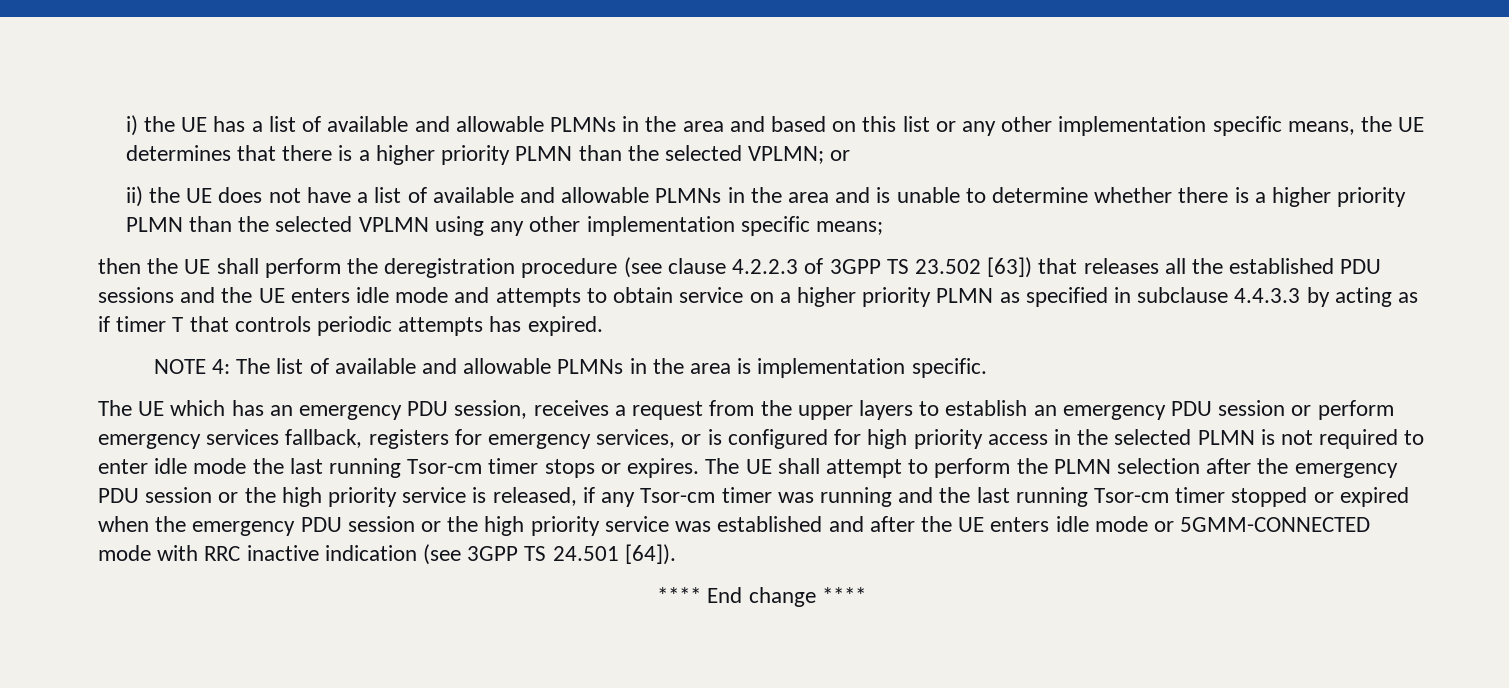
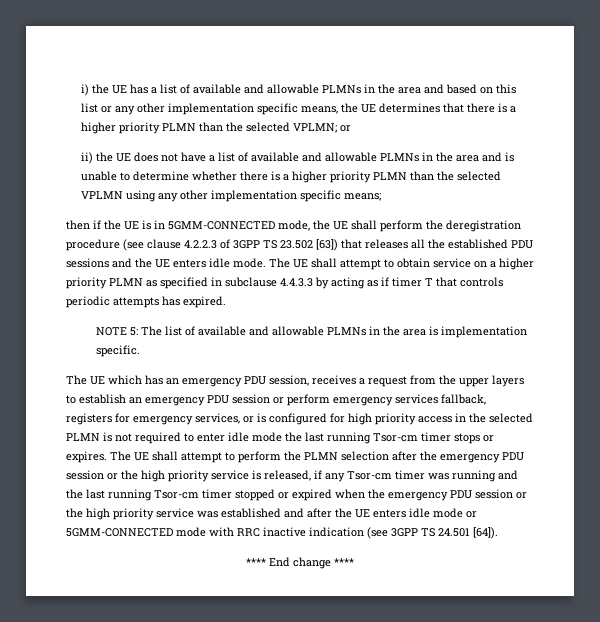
- then the UE shall perform the deregistration procedure (see clause 4.2.2.3 of 3GPP TS 23.502 [63]) that releases all the established PDU sessions and the UE enters idle mode and attempts to obtain service on a higher priority PLMN as specified in subclause 4.4.3.3 by acting as if timer T that controls periodic attempts has expired.
+ then if the UE is in 5GMM-CONNECTED mode, the UE shall perform the deregistration procedure (see clause 4.2.2.3 of 3GPP TS 23.502 [63]) that releases all the established PDU sessions and the UE enters idle mode. The UE shall attempt to obtain service on a higher priority PLMN as specified in subclause 4.4.3.3 by acting as if timer T that controls periodic attempts has expired.
- NOTE 4: The list of available and allowable PLMNs in the area is implementation specific.
+ NOTE 5: The list of available and allowable PLMNs in the area is implementation specific.

